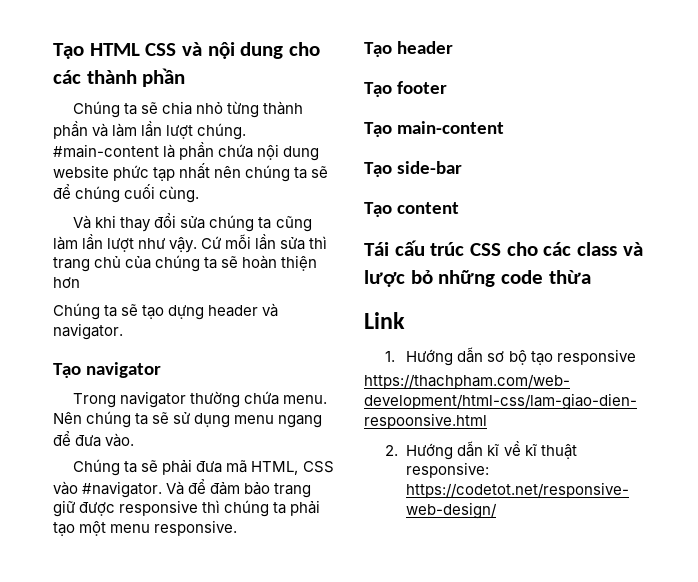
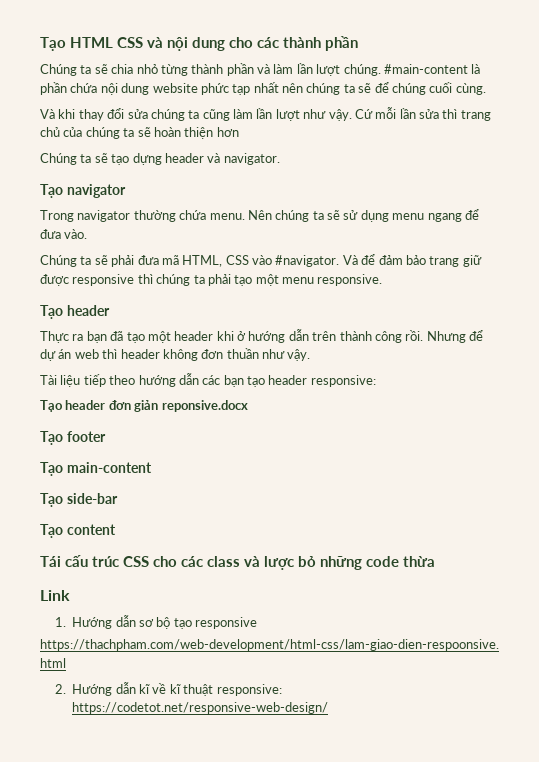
+ Thực ra bạn đã tạo một header khi ở hướng dẫn trên thành công rồi. Nhưng để dự án web thì header không đơn thuần như vậy.
+ Tài liệu tiếp theo hướng dẫn các bạn tạo header responsive:
+ Tạo header đơn giản reponsive.docx

